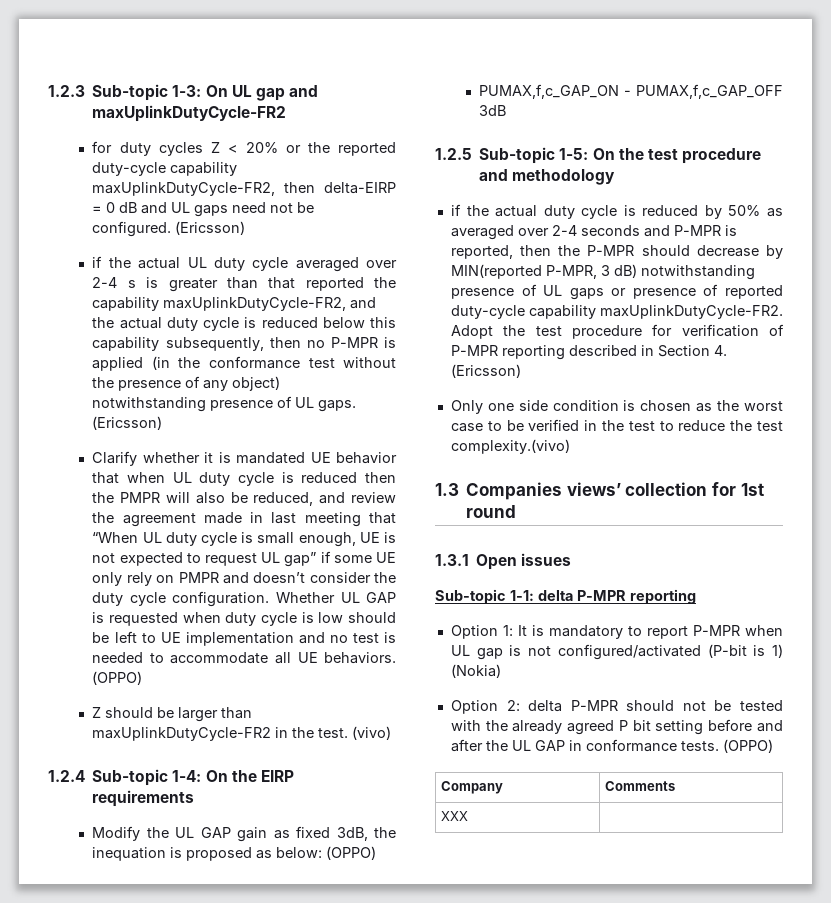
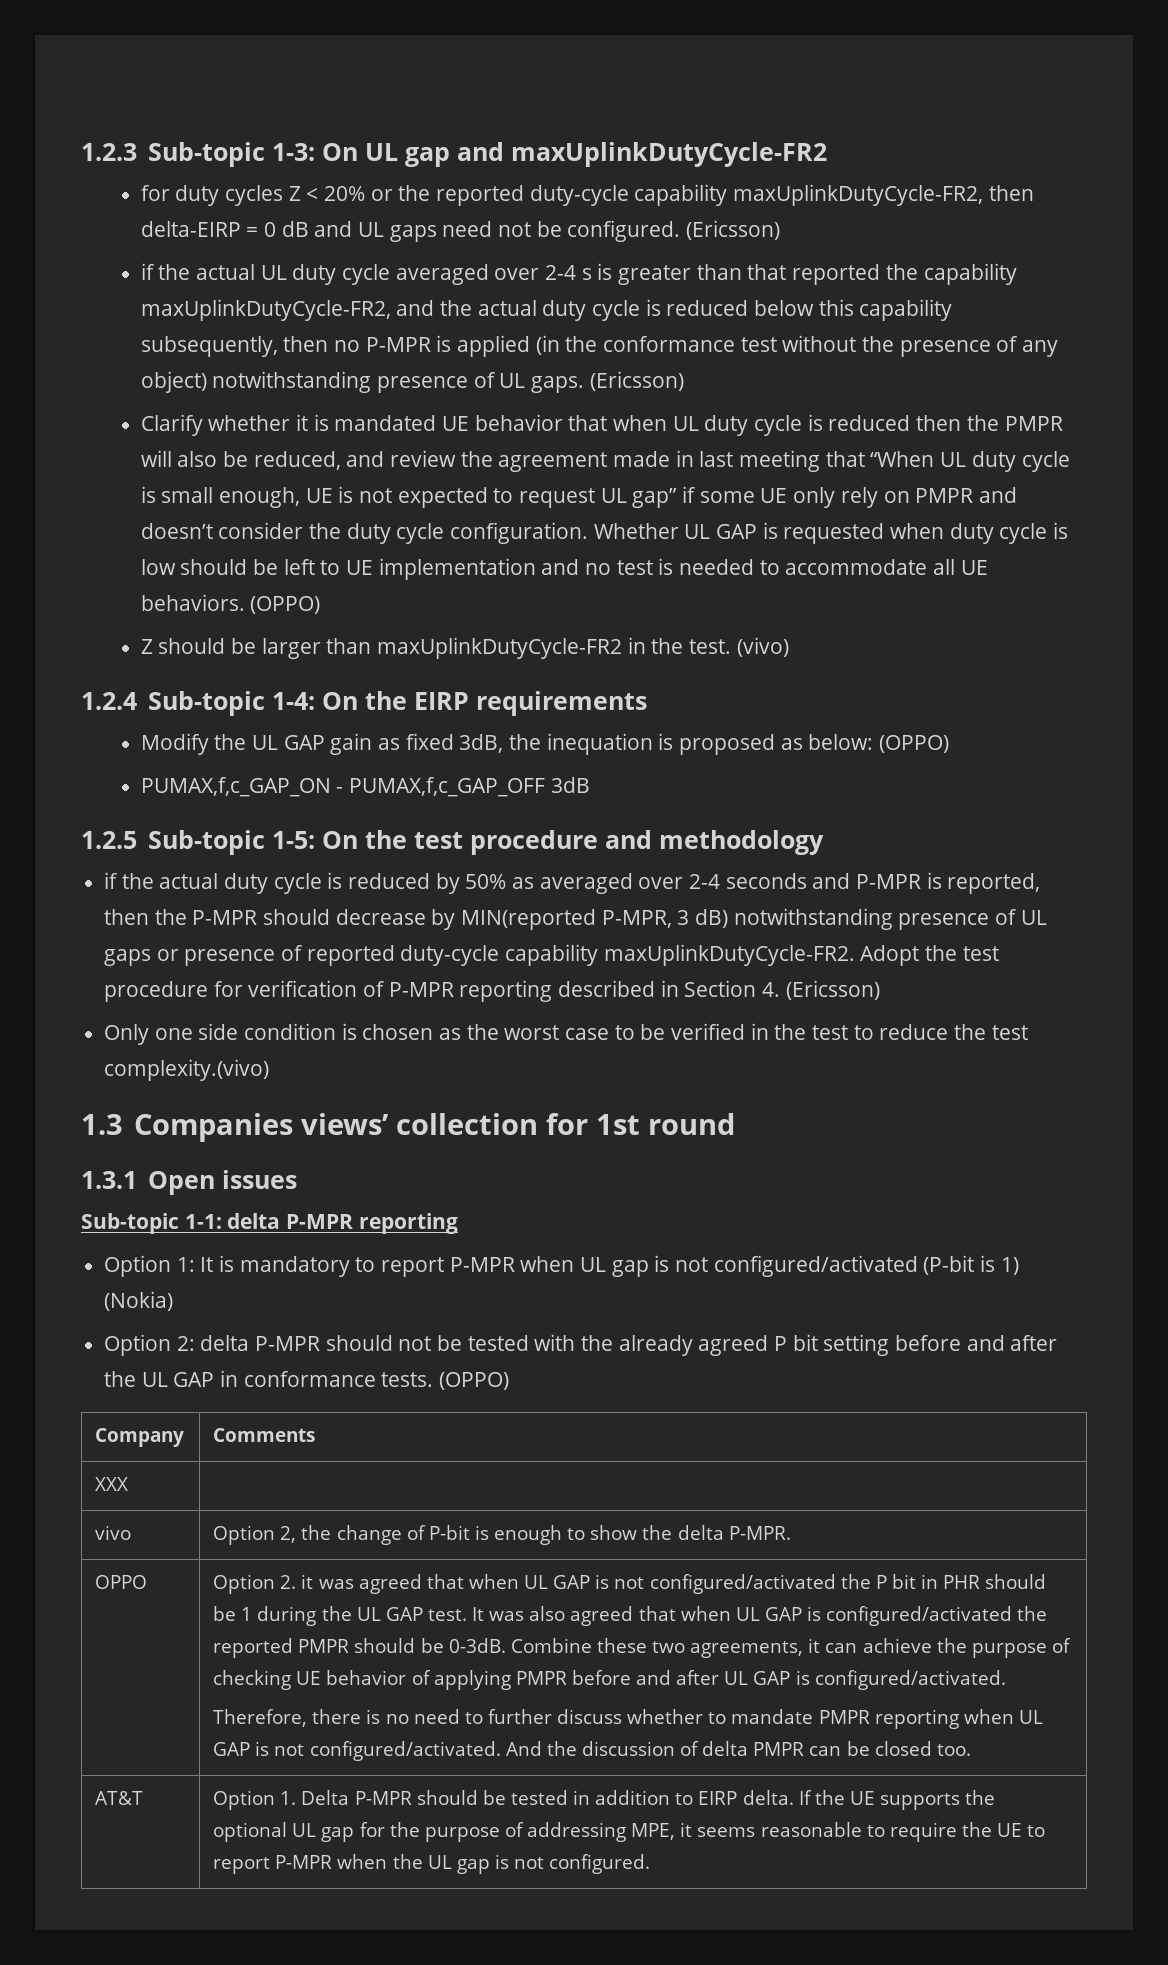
+ vivo | Option 2, the change of P-bit is enough to show the delta P-MPR.
+ OPPO | Option 2. it was agreed that when UL GAP is not configured/activated the P bit in PHR should be 1 during the UL GAP test. It was also agreed that when UL GAP is configured/activated the reported PMPR should be 0-3dB. Combine these two agreements, it can achieve the purpose of checking UE behavior of applying PMPR before and after UL GAP is configured/activated.
+ Therefore, there is no need to further discuss whether to mandate PMPR reporting when UL GAP is not configured/activated. And the discussion of delta PMPR can be closed too.
+ AT&T | Option 1. Delta P-MPR should be tested in addition to EIRP delta. If the UE supports the optional UL gap for the purpose of addressing MPE, it seems reasonable to require the UE to report P-MPR when the UL gap is not configured.

